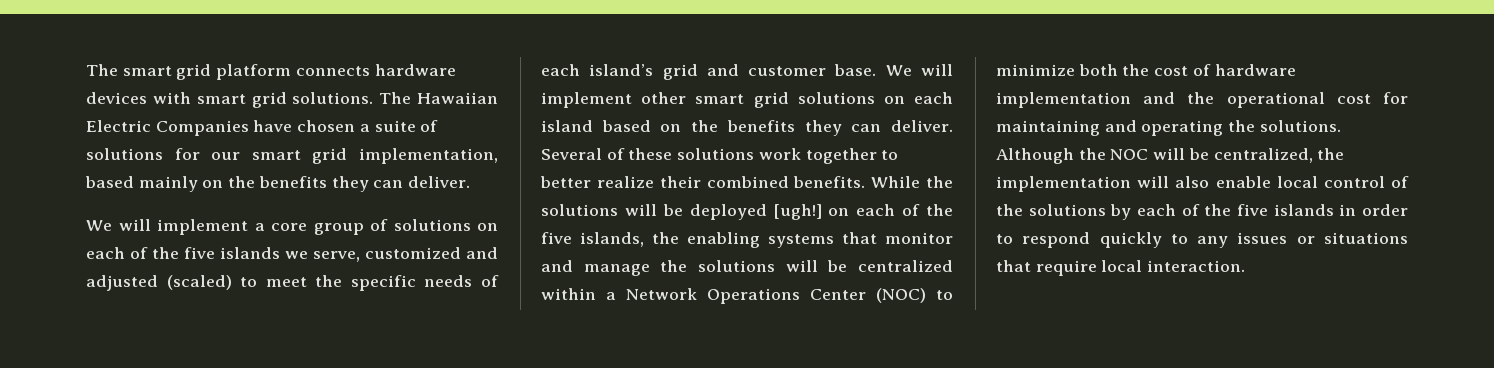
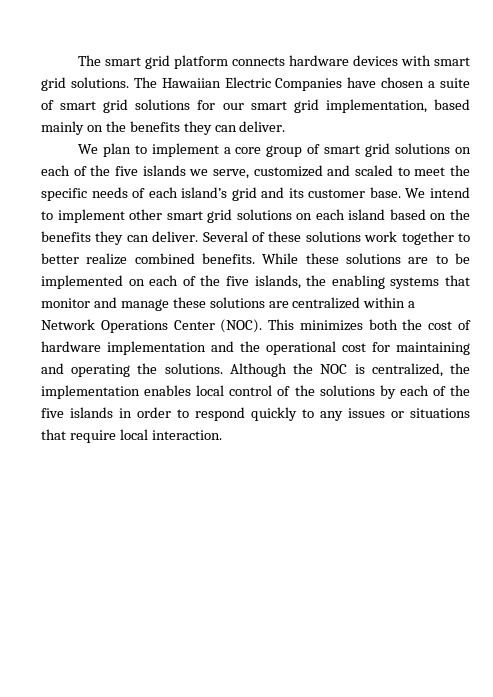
- The Hawaiian Electric Companies have chosen a suite of solutions for our smart grid implementation, based mainly on the benefits they can deliver.
+ The Hawaiian Electric Companies have chosen a suite of smart grid solutions for our smart grid implementation, based mainly on the benefits they can deliver.
- We will implement a core group of solutions on each of the five islands we serve, customized and adjusted (scaled) to meet the specific needs of each island’s grid and customer base.
+ We plan to implement a core group of smart grid solutions on each of the five islands we serve, customized and scaled to meet the specific needs of each island’s grid and its customer base.
- We will implement other smart grid solutions on each island based on the benefits they can deliver.
+ We intend to implement other smart grid solutions on each island based on the benefits they can deliver.
- Several of these solutions work together to better realize their combined benefits.
+ Several of these solutions work together to better realize combined benefits.
- While the solutions will be deployed [ugh!] on each of the five islands, the enabling systems that monitor and manage the solutions will be centralized within a Network Operations Center (NOC) to minimize both the cost of hardware implementation and the operational cost for maintaining and operating the solutions.
+ While these solutions are to be implemented on each of the five islands, the enabling systems that monitor and manage these solutions are centralized within a Network Operations Center (NOC). This minimizes both the cost of hardware implementation and the operational cost for maintaining and operating the solutions.
- Although the NOC will be centralized, the implementation will also enable local control of the solutions by each of the five islands in order to respond quickly to any issues or situations that require local interaction.
+ Although the NOC is centralized, the implementation enables local control of the solutions by each of the five islands in order to respond quickly to any issues or situations that require local interaction.

